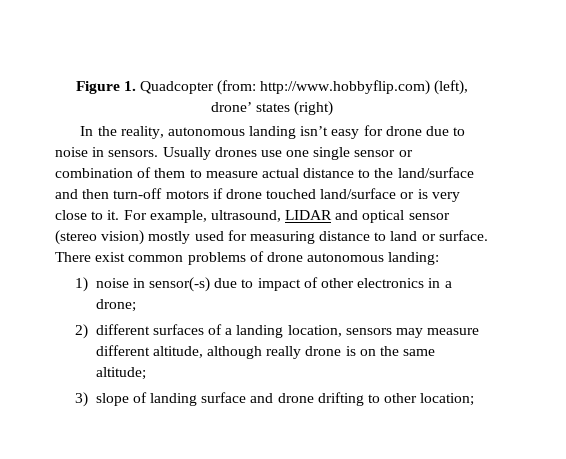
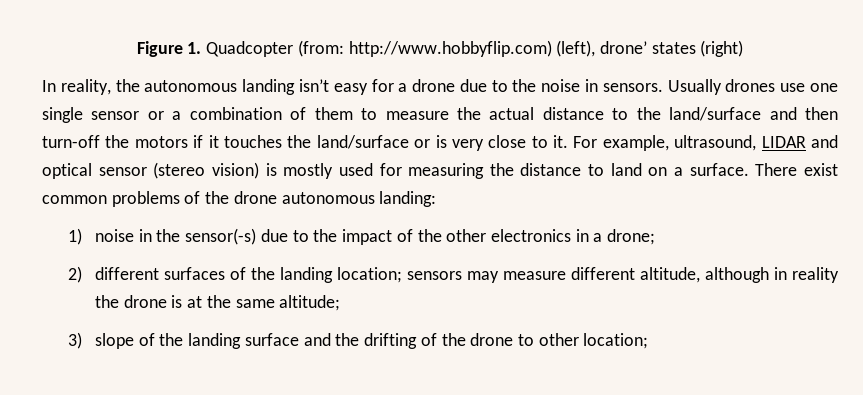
- In the reality, autonomous landing isn’t easy for drone due to noise in sensors.
+ In reality, the autonomous landing isn’t easy for a drone due to the noise in sensors.
- Usually drones use one single sensor or combination of them to measure actual distance to the land/surface and then turn-off motors if drone touched land/surface or is very close to it.
+ Usually drones use one single sensor or a combination of them to measure the actual distance to the land/surface and then turn-off the motors if it touches the land/surface or is very close to it.
- For example, ultrasound, LIDAR and optical sensor (stereo vision) mostly used for measuring distance to land or surface.
+ For example, ultrasound, LIDAR and optical sensor (stereo vision) is mostly used for measuring the distance to land on a surface.
- There exist common problems of drone autonomous landing:
+ There exist common problems of the drone autonomous landing:
- 1) noise in sensor(-s) due to impact of other electronics in a drone;
+ 1) noise in the sensor(-s) due to the impact of the other electronics in a drone;
- 2) different surfaces of a landing location, sensors may measure different altitude, although really drone is on the same altitude;
+ 2) different surfaces of the landing location; sensors may measure different altitude, although in reality the drone is at the same altitude;
- 3) slope of landing surface and drone drifting to other location;
+ 3) slope of the landing surface and the drifting of the drone to other location;

